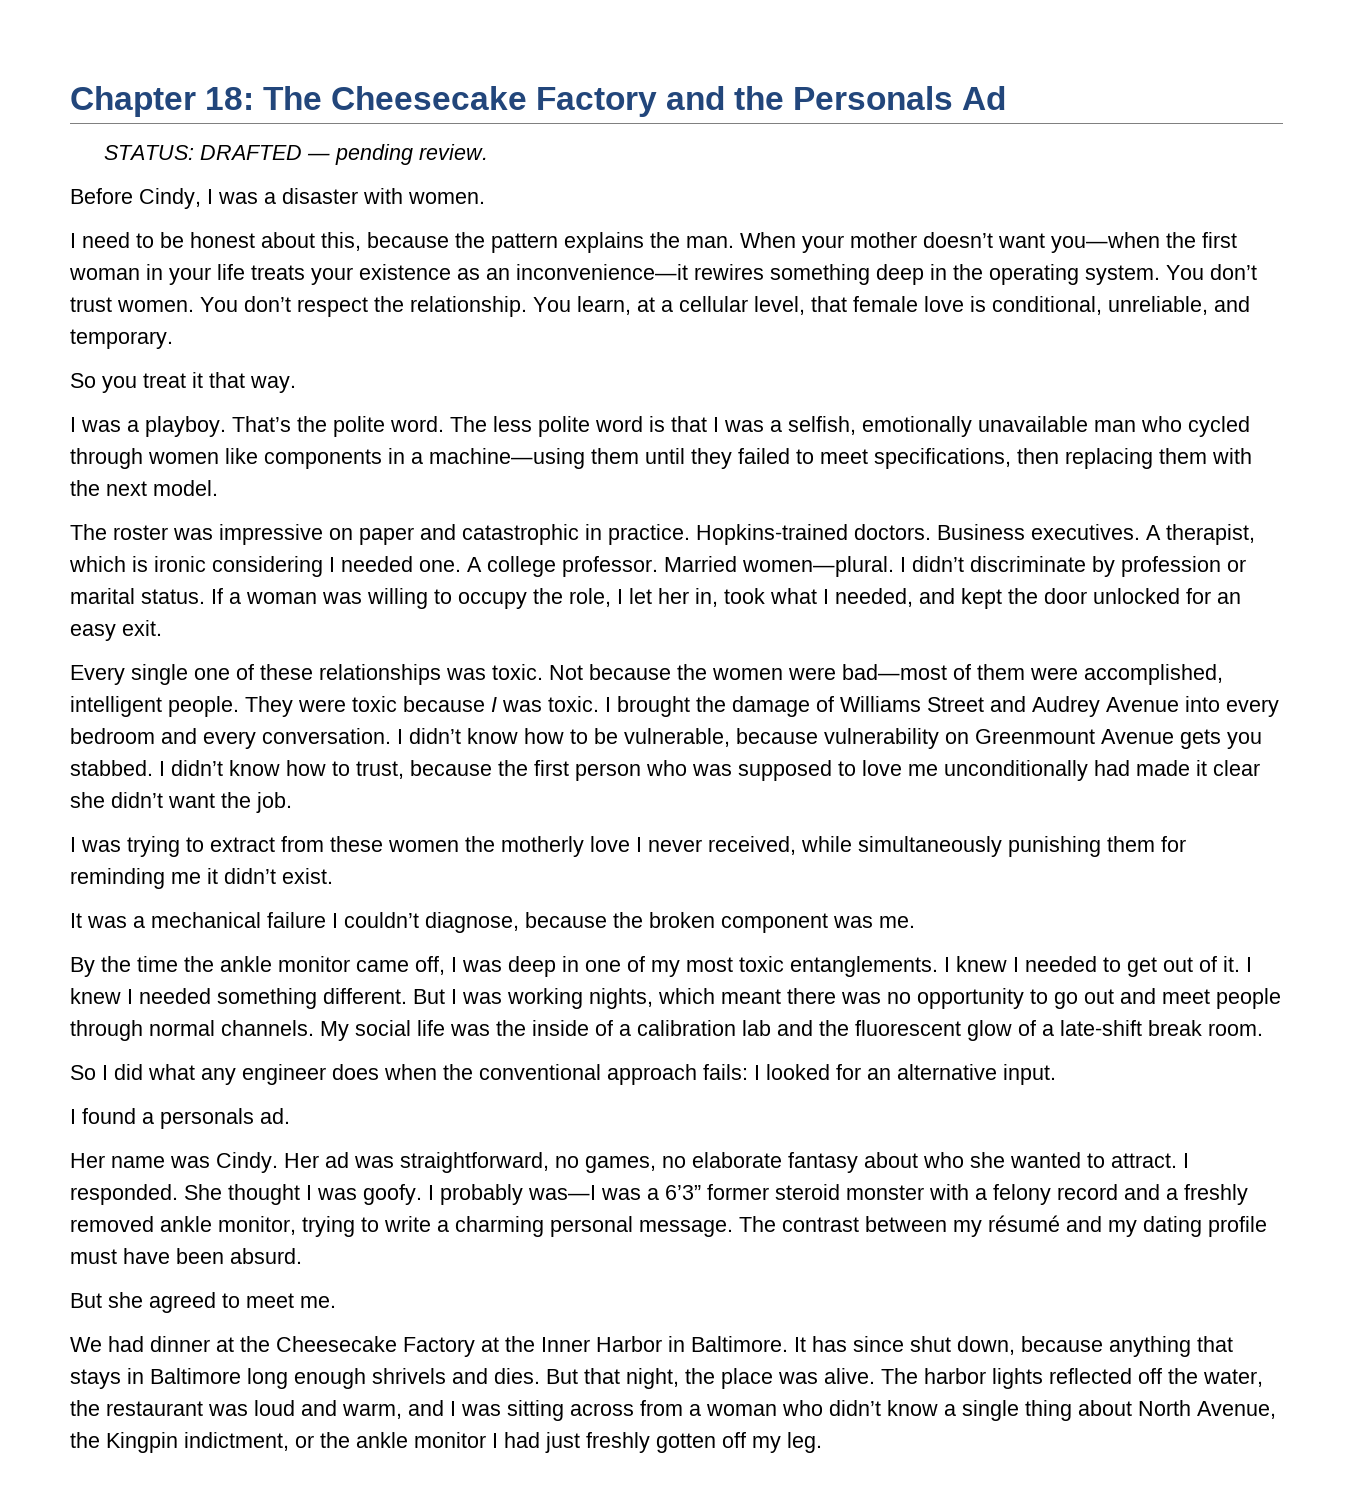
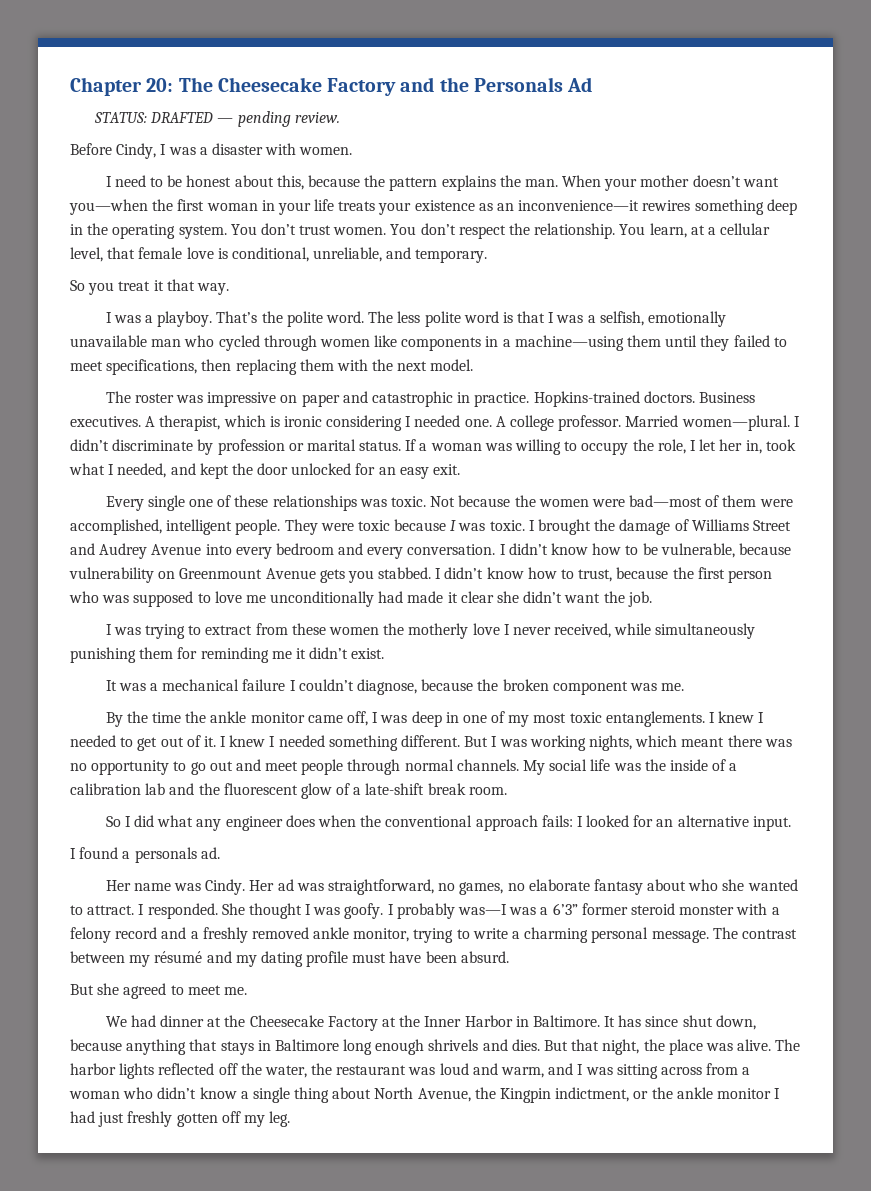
- Chapter 18: The Cheesecake Factory and the Personals Ad
+ Chapter 20: The Cheesecake Factory and the Personals Ad

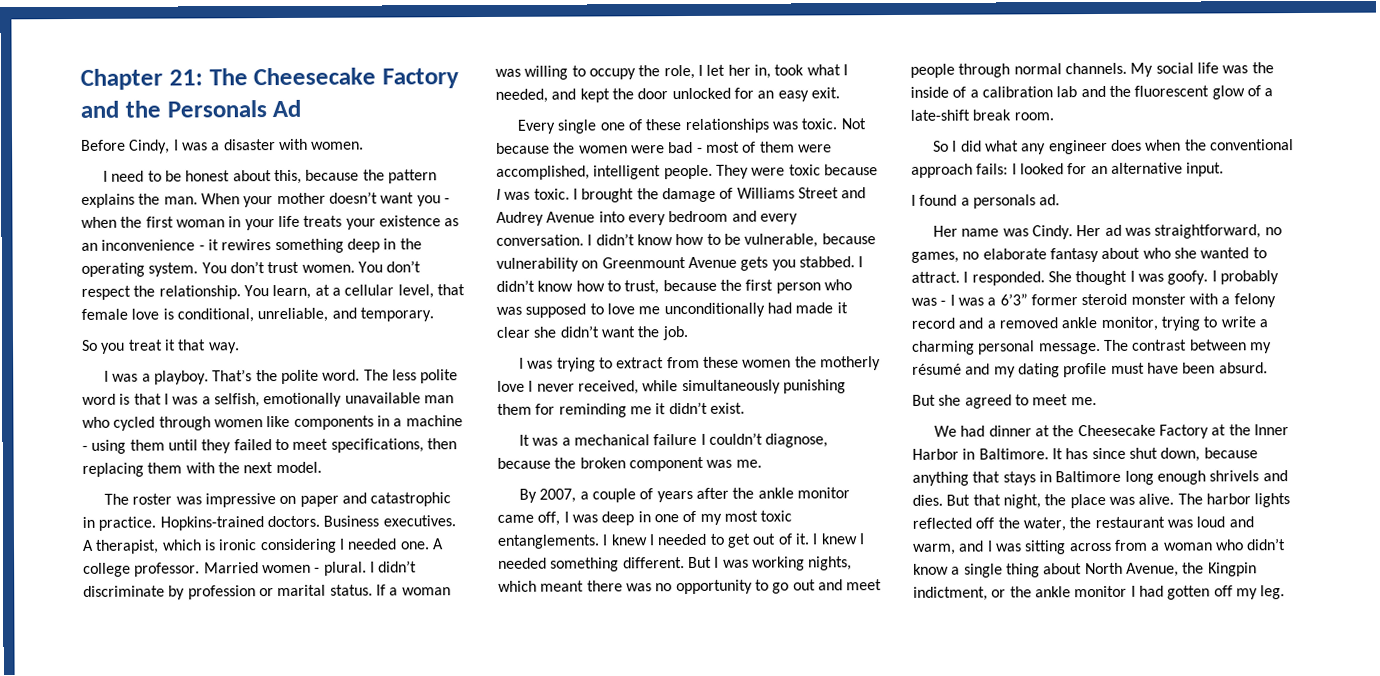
- Chapter 20: The Cheesecake Factory and the Personals Ad
+ Chapter 21: The Cheesecake Factory and the Personals Ad
- STATUS: DRAFTED — pending review.
- When your mother doesn’t want you—when the first woman in your life treats your existence as an inconvenience—it rewires something deep in the operating system.
+ When your mother doesn’t want you - when the first woman in your life treats your existence as an inconvenience - it rewires something deep in the operating system.
- The less polite word is that I was a selfish, emotionally unavailable man who cycled through women like components in a machine—using them until they failed to meet specifications, then replacing them with the next model.
+ The less polite word is that I was a selfish, emotionally unavailable man who cycled through women like components in a machine - using them until they failed to meet specifications, then replacing them with the next model.
- Married women—plural.
+ Married women - plural.
- Not because the women were bad—most of them were accomplished, intelligent people.
+ Not because the women were bad - most of them were accomplished, intelligent people.
- By the time the ankle monitor came off, I was deep in one of my most toxic entanglements.
+ By 2007, a couple of years after the ankle monitor came off, I was deep in one of my most toxic entanglements.
- I probably was—I was a 6’3” former steroid monster with a felony record and a freshly removed ankle monitor, trying to write a charming personal message.
+ I probably was - I was a 6’3” former steroid monster with a felony record and a removed ankle monitor, trying to write a charming personal message.
- The harbor lights reflected off the water, the restaurant was loud and warm, and I was sitting across from a woman who didn’t know a single thing about North Avenue, the Kingpin indictment, or the ankle monitor I had just freshly gotten off my leg.
+ The harbor lights reflected off the water, the restaurant was loud and warm, and I was sitting across from a woman who didn’t know a single thing about North Avenue, the Kingpin indictment, or the ankle monitor I had gotten off my leg.

